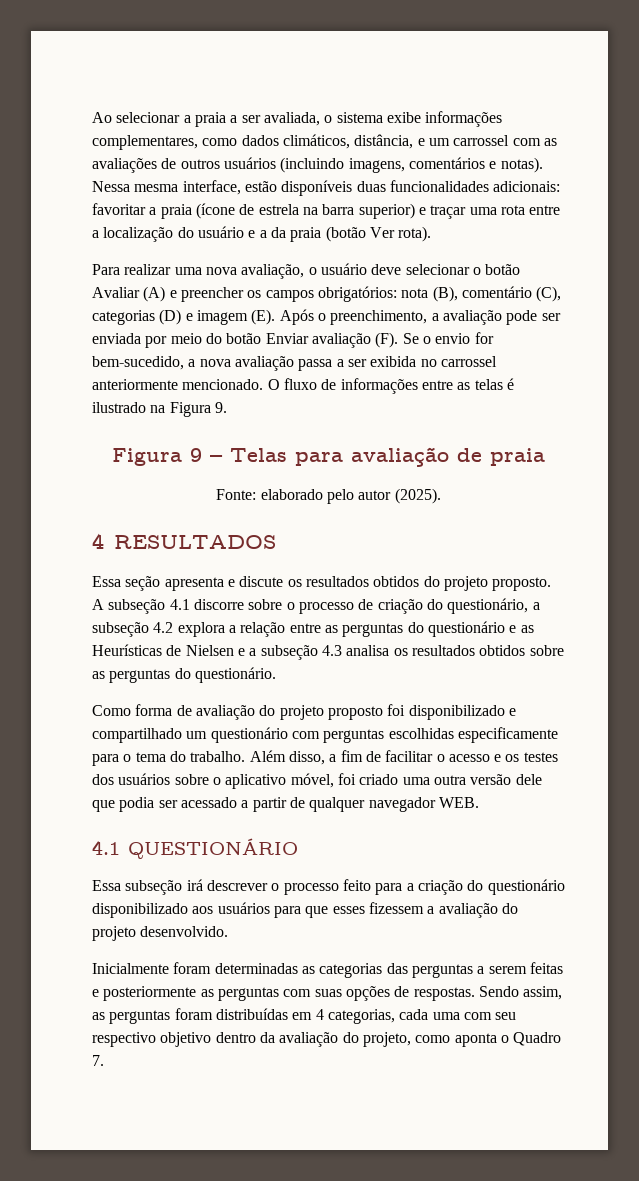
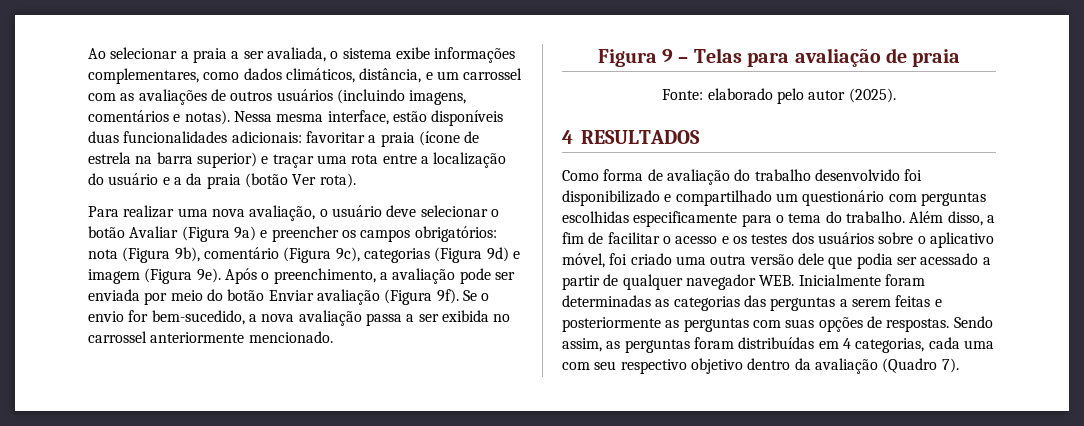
- Para realizar uma nova avaliação, o usuário deve selecionar o botão Avaliar (A) e preencher os campos obrigatórios: nota (B), comentário (C), categorias (D) e imagem (E). Após o preenchimento, a avaliação pode ser enviada por meio do botão Enviar avaliação (F). Se o envio for bem-sucedido, a nova avaliação passa a ser exibida no carrossel anteriormente mencionado. O fluxo de informações entre as telas é ilustrado na Figura 9.
+ Para realizar uma nova avaliação, o usuário deve selecionar o botão Avaliar (Figura 9a) e preencher os campos obrigatórios: nota (Figura 9b), comentário (Figura 9c), categorias (Figura 9d) e imagem (Figura 9e). Após o preenchimento, a avaliação pode ser enviada por meio do botão Enviar avaliação (Figura 9f). Se o envio for bem-sucedido, a nova avaliação passa a ser exibida no carrossel anteriormente mencionado.
- Essa seção apresenta e discute os resultados obtidos do projeto proposto. A subseção 4.1 discorre sobre o processo de criação do questionário, a subseção 4.2 explora a relação entre as perguntas do questionário e as Heurísticas de Nielsen e a subseção 4.3 analisa os resultados obtidos sobre as perguntas do questionário.
- Como forma de avaliação do projeto proposto foi disponibilizado e compartilhado um questionário com perguntas escolhidas especificamente para o tema do trabalho.
+ Como forma de avaliação do trabalho desenvolvido foi disponibilizado e compartilhado um questionário com perguntas escolhidas especificamente para o tema do trabalho.
- Além disso, a fim de facilitar o acesso e os testes dos usuários sobre o aplicativo móvel, foi criado uma outra versão dele que podia ser acessado a partir de qualquer navegador WEB.
- 4.1 QUESTIONÁRIO
- Essa subseção irá descrever o processo feito para a criação do questionário disponibilizado aos usuários para que esses fizessem a avaliação do projeto desenvolvido.
- Inicialmente foram determinadas as categorias das perguntas a serem feitas e posteriormente as perguntas com suas opções de respostas.
+ Além disso, a fim de facilitar o acesso e os testes dos usuários sobre o aplicativo móvel, foi criado uma outra versão dele que podia ser acessado a partir de qualquer navegador WEB. Inicialmente foram determinadas as categorias das perguntas a serem feitas e posteriormente as perguntas com suas opções de respostas.
- Sendo assim, as perguntas foram distribuídas em 4 categorias, cada uma com seu respectivo objetivo dentro da avaliação do projeto, como aponta o Quadro 7.
+ Sendo assim, as perguntas foram distribuídas em 4 categorias, cada uma com seu respectivo objetivo dentro da avaliação (Quadro 7).

